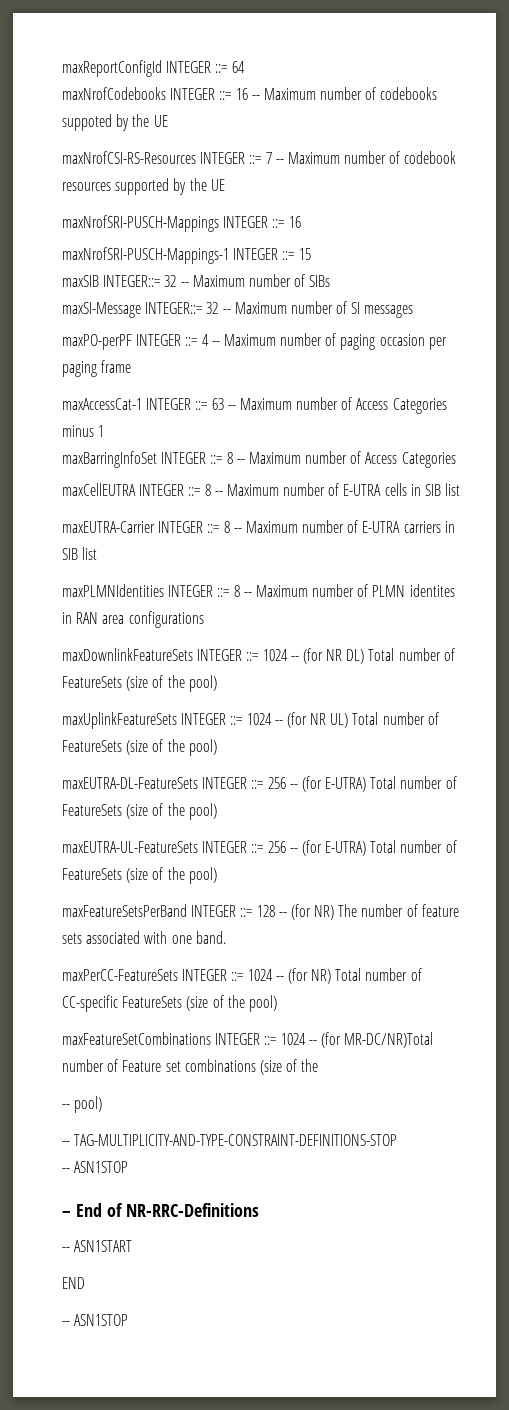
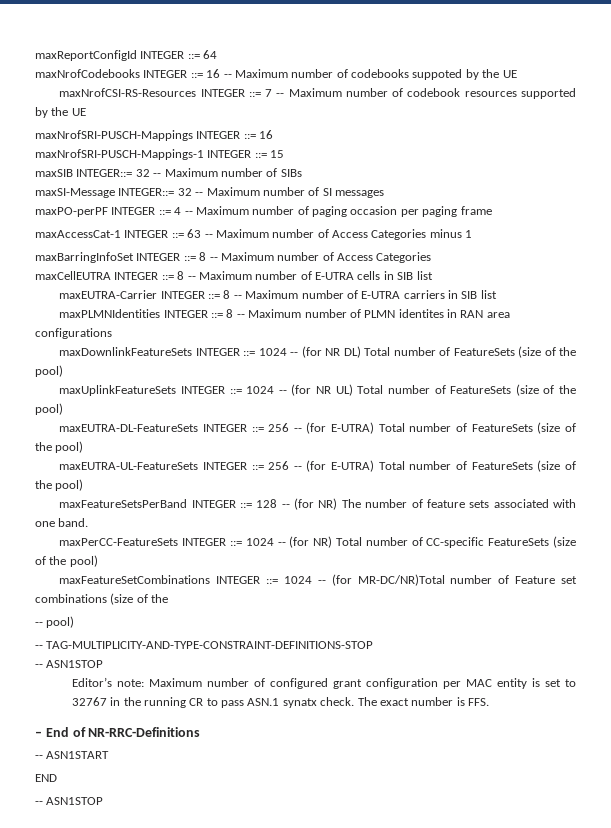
+ Editor’s note: Maximum number of configured grant configuration per MAC entity is set to 32767 in the running CR to pass ASN.1 synatx check. The exact number is FFS.

